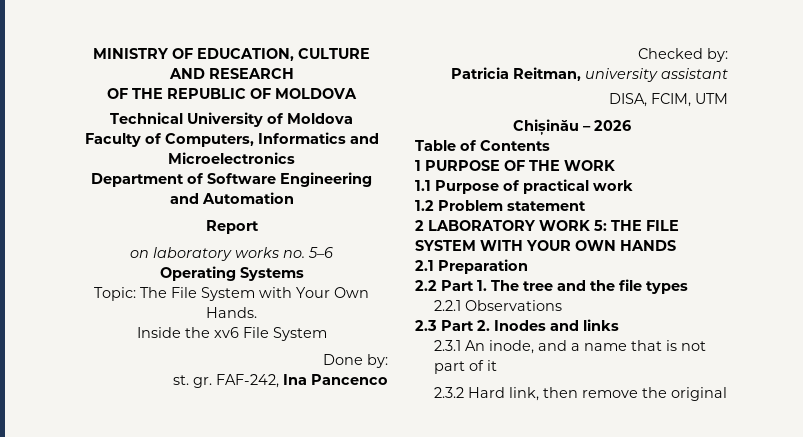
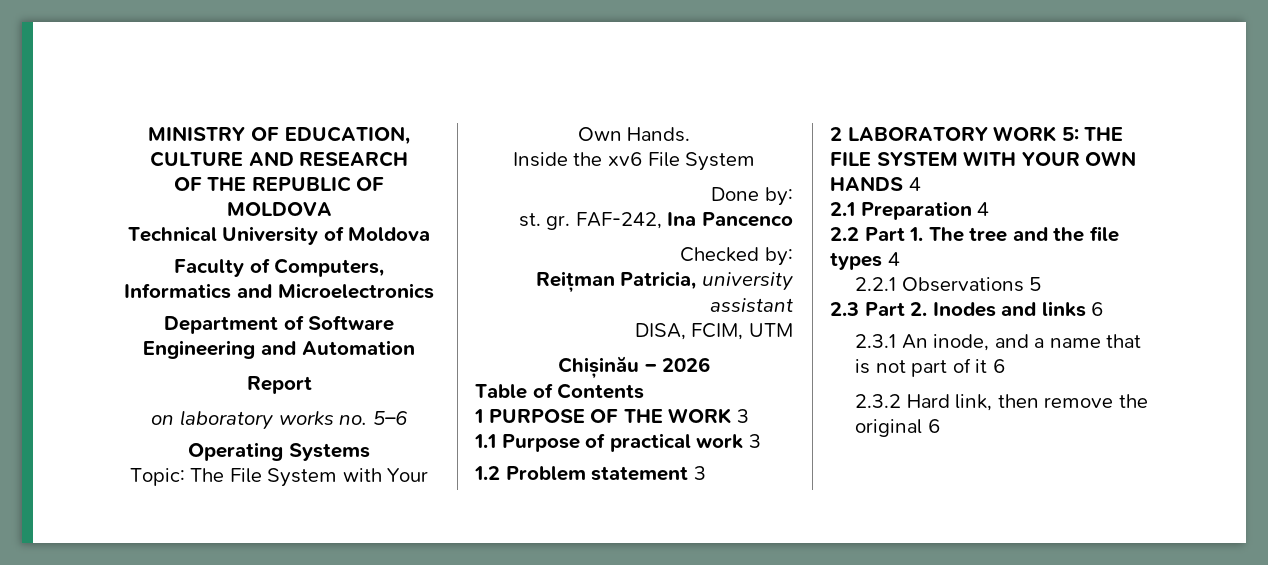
- Patricia Reitman, university assistant
+ Reițman Patricia, university assistant
- 1 PURPOSE OF THE WORK
+ 1 PURPOSE OF THE WORK 3
- 1.1 Purpose of practical work
+ 1.1 Purpose of practical work 3
- 1.2 Problem statement
+ 1.2 Problem statement 3
- 2 LABORATORY WORK 5: THE FILE SYSTEM WITH YOUR OWN HANDS
+ 2 LABORATORY WORK 5: THE FILE SYSTEM WITH YOUR OWN HANDS 4
- 2.1 Preparation
+ 2.1 Preparation 4
- 2.2 Part 1. The tree and the file types
+ 2.2 Part 1. The tree and the file types 4
- 2.2.1 Observations
+ 2.2.1 Observations 5
- 2.3 Part 2. Inodes and links
+ 2.3 Part 2. Inodes and links 6
- 2.3.1 An inode, and a name that is not part of it
+ 2.3.1 An inode, and a name that is not part of it 6
- 2.3.2 Hard link, then remove the original
+ 2.3.2 Hard link, then remove the original 6

